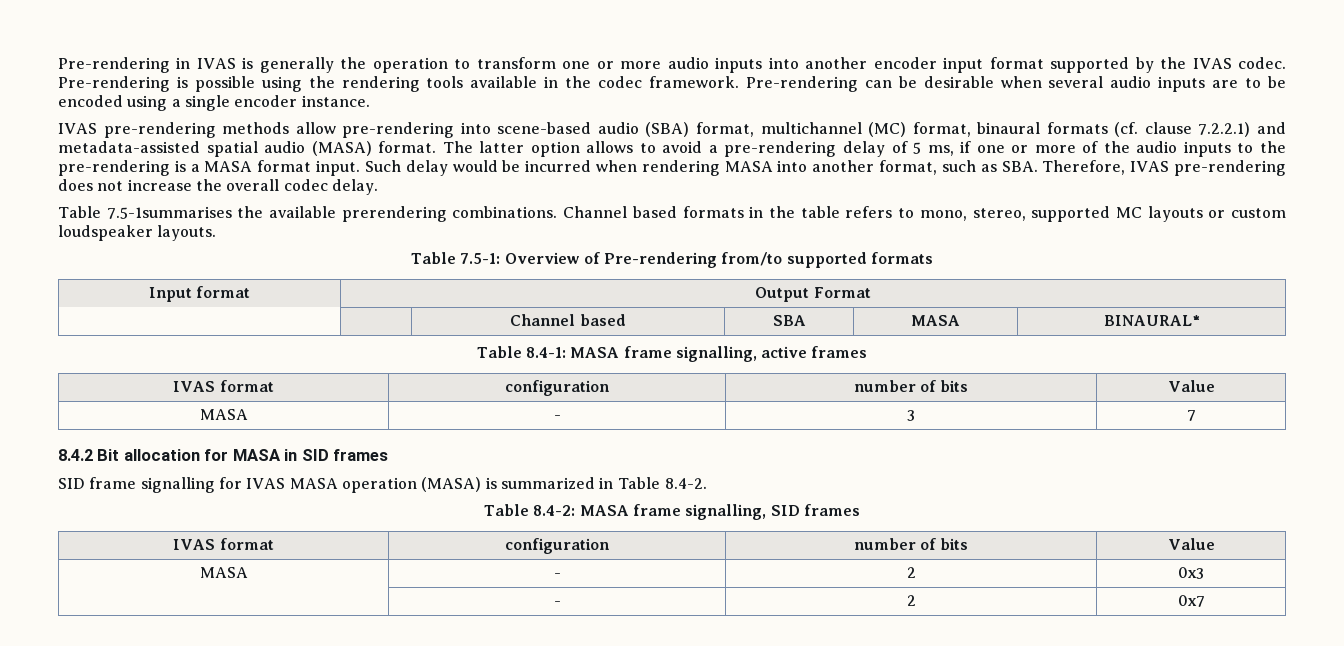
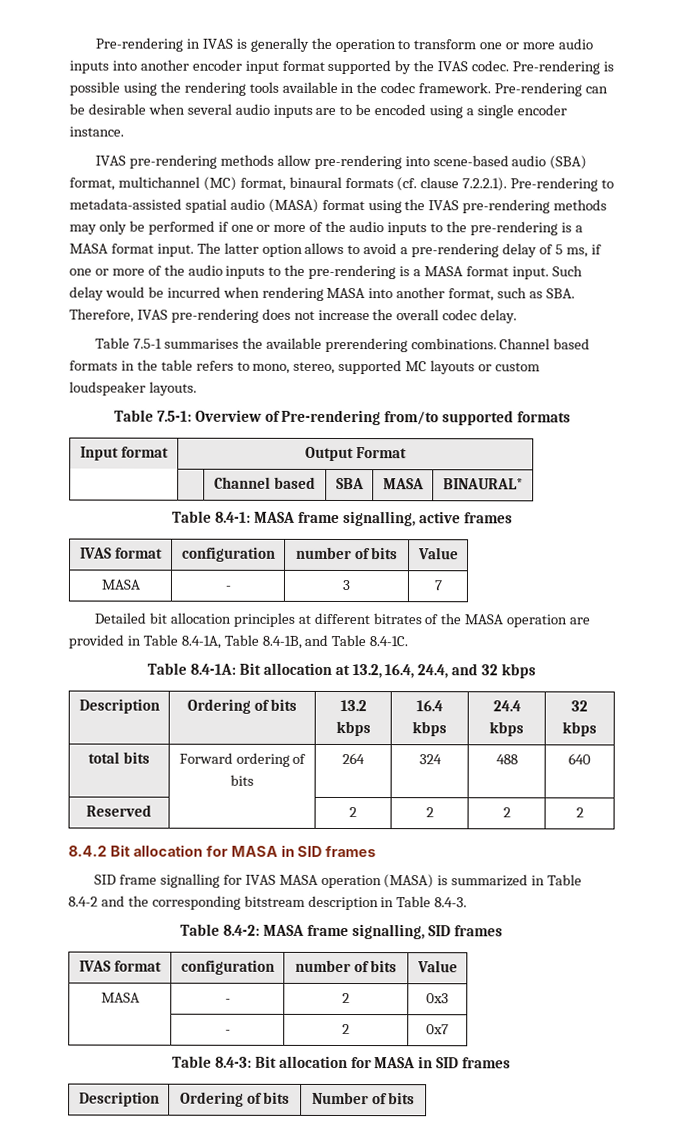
- IVAS pre-rendering methods allow pre-rendering into scene-based audio (SBA) format, multichannel (MC) format, binaural formats (cf. clause 7.2.2.1) and metadata-assisted spatial audio (MASA) format.
+ IVAS pre-rendering methods allow pre-rendering into scene-based audio (SBA) format, multichannel (MC) format, binaural formats (cf. clause 7.2.2.1). Pre-rendering to metadata-assisted spatial audio (MASA) format using the IVAS pre-rendering methods may only be performed if one or more of the audio inputs to the pre-rendering is a MASA format input.
- Table 7.5-1summarises the available prerendering combinations.
+ Table 7.5-1 summarises the available prerendering combinations.
+ Detailed bit allocation principles at different bitrates of the MASA operation are provided in Table 8.4-1A, Table 8.4-1B, and Table 8.4-1C.
+ Table 8.4-1A: Bit allocation at 13.2, 16.4, 24.4, and 32 kbps
+ Description | Ordering of bits | 13.2 kbps | 16.4 kbps | 24.4 kbps | 32 kbps
+ total bits | Forward ordering of bits | 264 | 324 | 488 | 640
+ Reserved | | 2 | 2 | 2 | 2
- SID frame signalling for IVAS MASA operation (MASA) is summarized in Table 8.4-2.
+ SID frame signalling for IVAS MASA operation (MASA) is summarized in Table 8.4-2 and the corresponding bitstream description in Table 8.4-3.
+ Table 8.4-3: Bit allocation for MASA in SID frames
+ Description | Ordering of bits | Number of bits

